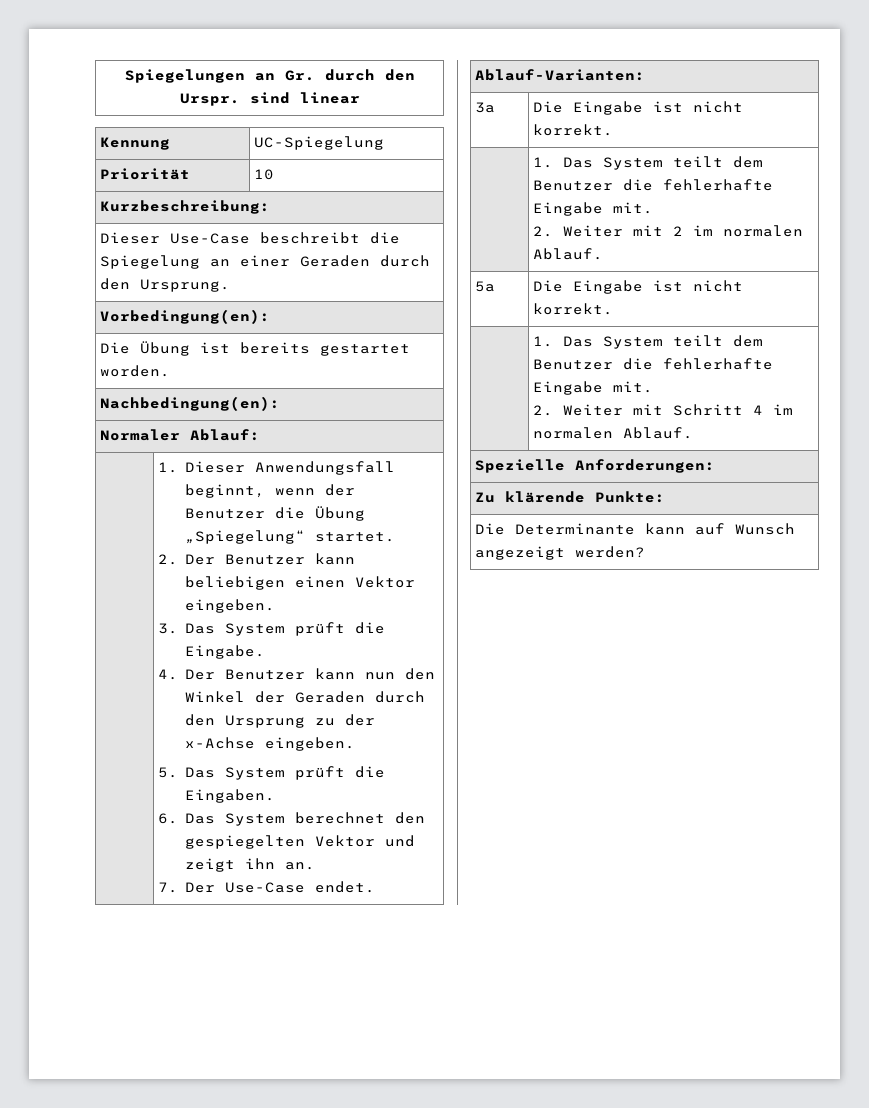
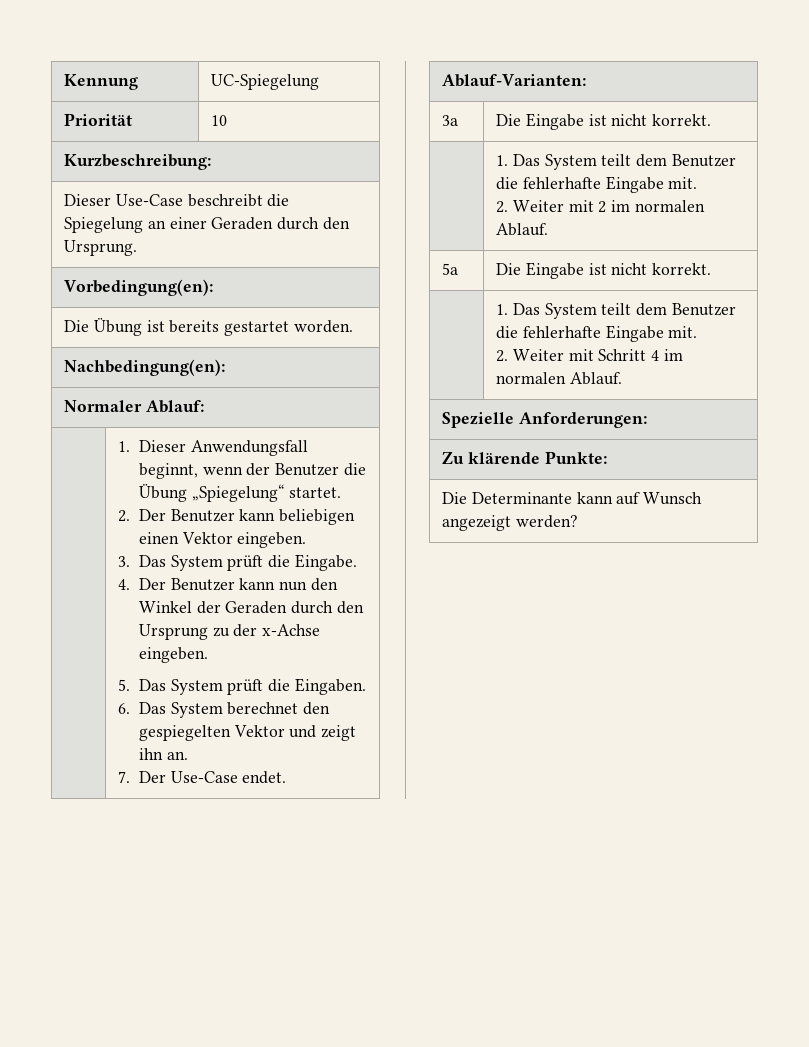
- Spiegelungen an Gr. durch den Urspr. sind linear

